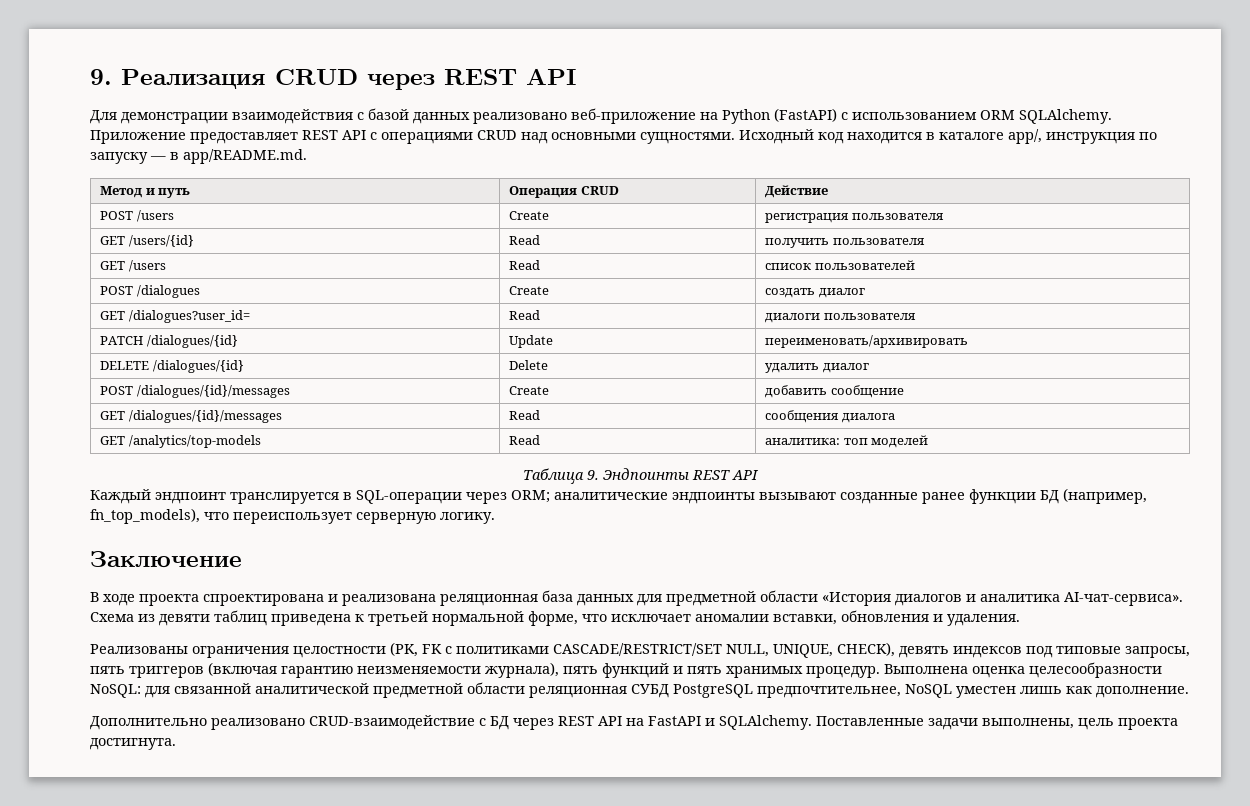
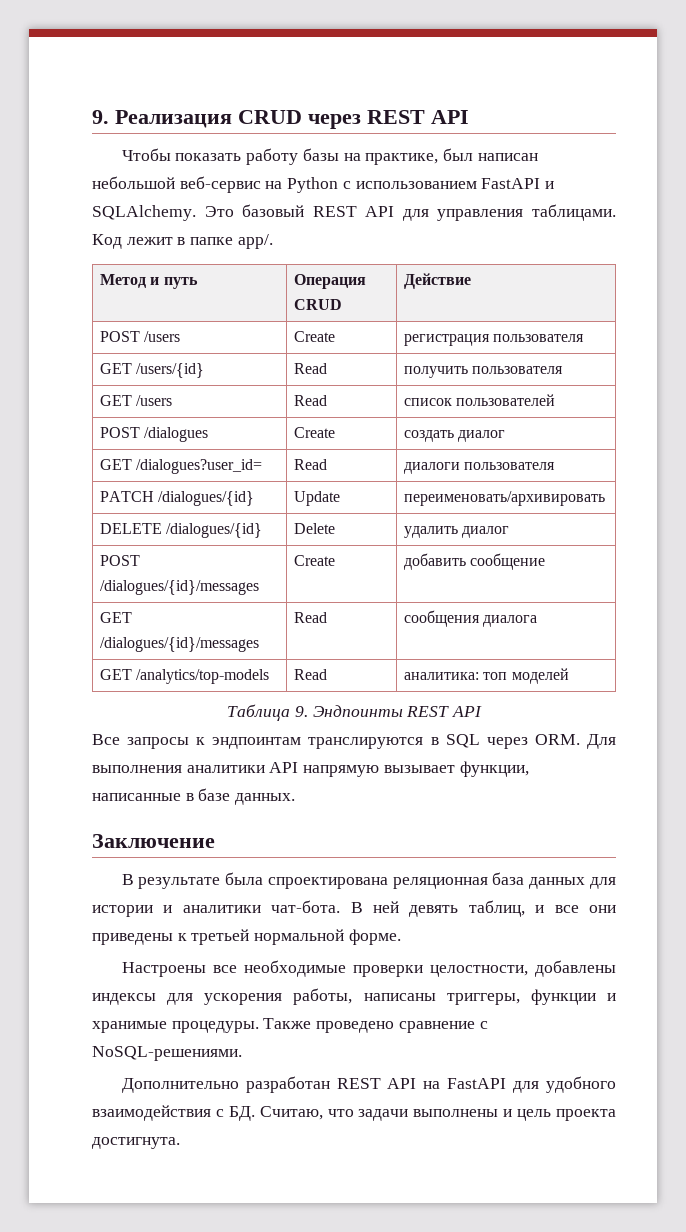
- Для демонстрации взаимодействия с базой данных реализовано веб-приложение на Python (FastAPI) с использованием ORM SQLAlchemy. Приложение предоставляет REST API с операциями CRUD над основными сущностями. Исходный код находится в каталоге app/, инструкция по запуску — в app/README.md.
+ Чтобы показать работу базы на практике, был написан небольшой веб-сервис на Python с использованием FastAPI и SQLAlchemy. Это базовый REST API для управления таблицами. Код лежит в папке app/.
- Каждый эндпоинт транслируется в SQL-операции через ORM; аналитические эндпоинты вызывают созданные ранее функции БД (например, fn_top_models), что переиспользует серверную логику.
+ Все запросы к эндпоинтам транслируются в SQL через ORM. Для выполнения аналитики API напрямую вызывает функции, написанные в базе данных.
  Заключение
- В ходе проекта спроектирована и реализована реляционная база данных для предметной области «История диалогов и аналитика AI-чат-сервиса». Схема из девяти таблиц приведена к третьей нормальной форме, что исключает аномалии вставки, обновления и удаления.
- Реализованы ограничения целостности (PK, FK с политиками CASCADE/RESTRICT/SET NULL, UNIQUE, CHECK), девять индексов под типовые запросы, пять триггеров (включая гарантию неизменяемости журнала), пять функций и пять хранимых процедур. Выполнена оценка целесообразности NoSQL: для связанной аналитической предметной области реляционная СУБД PostgreSQL предпочтительнее, NoSQL уместен лишь как дополнение.
- Дополнительно реализовано CRUD-взаимодействие с БД через REST API на FastAPI и SQLAlchemy. Поставленные задачи выполнены, цель проекта достигнута.
+ В результате была спроектирована реляционная база данных для истории и аналитики чат-бота. В ней девять таблиц, и все они приведены к третьей нормальной форме.
+ Настроены все необходимые проверки целостности, добавлены индексы для ускорения работы, написаны триггеры, функции и хранимые процедуры. Также проведено сравнение с NoSQL-решениями.
+ Дополнительно разработан REST API на FastAPI для удобного взаимодействия с БД. Считаю, что задачи выполнены и цель проекта достигнута.

